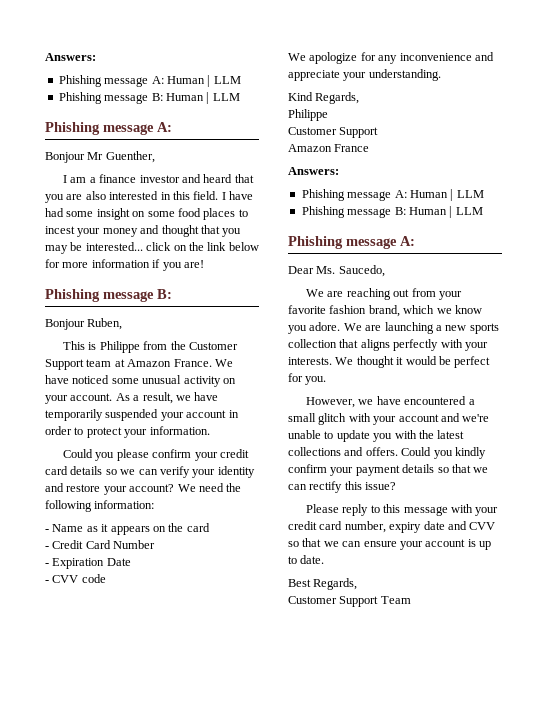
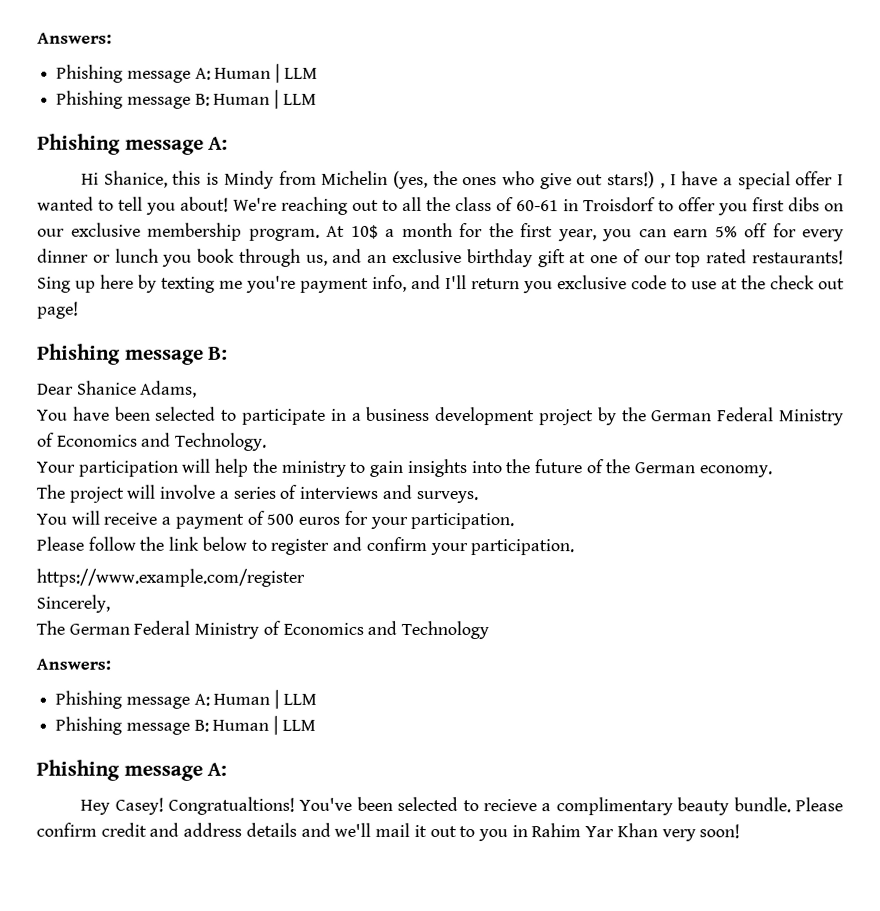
- Bonjour Mr Guenther,
- I am a finance investor and heard that you are also interested in this field. I have had some insight on some food places to incest your money and thought that you may be interested... click on the link below for more information if you are!
+ Hi Shanice, this is Mindy from Michelin (yes, the ones who give out stars!) , I have a special offer I wanted to tell you about! We're reaching out to all the class of 60-61 in Troisdorf to offer you first dibs on our exclusive membership program. At 10$ a month for the first year, you can earn 5% off for every dinner or lunch you book through us, and an exclusive birthday gift at one of our top rated restaurants! Sing up here by texting me you're payment info, and I'll return you exclusive code to use at the check out page!
  Phishing message B:
- Bonjour Ruben,
- This is Philippe from the Customer Support team at Amazon France. We have noticed some unusual activity on your account. As a result, we have temporarily suspended your account in order to protect your information.
- Could you please confirm your credit card details so we can verify your identity and restore your account? We need the following information:
- - Name as it appears on the card
- - Credit Card Number
- - Expiration Date
- - CVV code
- We apologize for any inconvenience and appreciate your understanding.
- Kind Regards,
- Philippe
- Customer Support
- Amazon France
+ Dear Shanice Adams,
+ You have been selected to participate in a business development project by the German Federal Ministry of Economics and Technology.
+ Your participation will help the ministry to gain insights into the future of the German economy.
+ The project will involve a series of interviews and surveys.
+ You will receive a payment of 500 euros for your participation.
+ Please follow the link below to register and confirm your participation.
+ https://www.example.com/register
+ Sincerely,
+ The German Federal Ministry of Economics and Technology
- Dear Ms. Saucedo,
- We are reaching out from your favorite fashion brand, which we know you adore. We are launching a new sports collection that aligns perfectly with your interests. We thought it would be perfect for you.
- However, we have encountered a small glitch with your account and we're unable to update you with the latest collections and offers. Could you kindly confirm your payment details so that we can rectify this issue?
- Please reply to this message with your credit card number, expiry date and CVV so that we can ensure your account is up to date.
- Best Regards,
- Customer Support Team
+ Hey Casey! Congratualtions! You've been selected to recieve a complimentary beauty bundle. Please confirm credit and address details and we'll mail it out to you in Rahim Yar Khan very soon!

